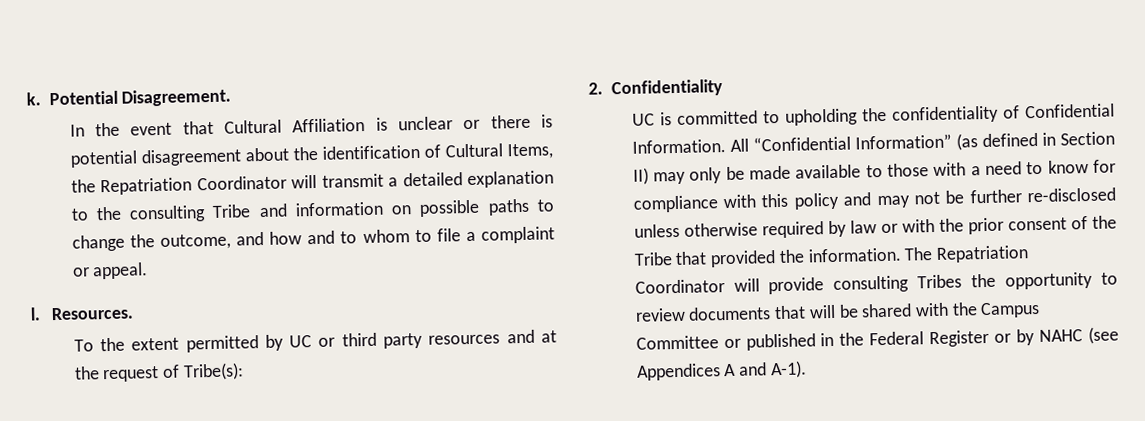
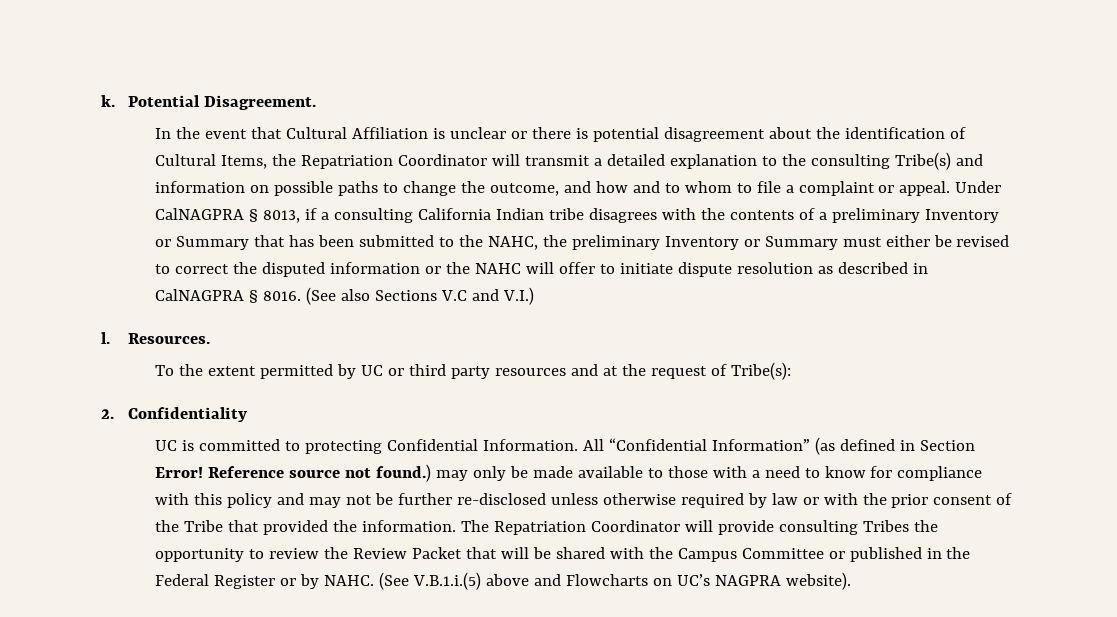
- In the event that Cultural Affiliation is unclear or there is potential disagreement about the identification of Cultural Items, the Repatriation Coordinator will transmit a detailed explanation to the consulting Tribe and information on possible paths to change the outcome, and how and to whom to file a complaint or appeal.
+ In the event that Cultural Affiliation is unclear or there is potential disagreement about the identification of Cultural Items, the Repatriation Coordinator will transmit a detailed explanation to the consulting Tribe(s) and information on possible paths to change the outcome, and how and to whom to file a complaint or appeal. Under CalNAGPRA § 8013, if a consulting California Indian tribe disagrees with the contents of a preliminary Inventory or Summary that has been submitted to the NAHC, the preliminary Inventory or Summary must either be revised to correct the disputed information or the NAHC will offer to initiate dispute resolution as described in CalNAGPRA § 8016. (See also Sections V.C and V.I.)
- UC is committed to upholding the confidentiality of Confidential Information.
+ UC is committed to protecting Confidential Information.
- All “Confidential Information” (as defined in Section II) may only be made available to those with a need to know for compliance with this policy and may not be further re-disclosed unless otherwise required by law or with the prior consent of the Tribe that provided the information.
+ All “Confidential Information” (as defined in Section Error! Reference source not found.) may only be made available to those with a need to know for compliance with this policy and may not be further re-disclosed unless otherwise required by law or with the prior consent of the Tribe that provided the information.
- The Repatriation Coordinator will provide consulting Tribes the opportunity to review documents that will be shared with the Campus Committee or published in the Federal Register or by NAHC (see Appendices A and A-1).
+ The Repatriation Coordinator will provide consulting Tribes the opportunity to review the Review Packet that will be shared with the Campus Committee or published in the Federal Register or by NAHC. (See V.B.1.i.(5) above and Flowcharts on UC’s NAGPRA website).

